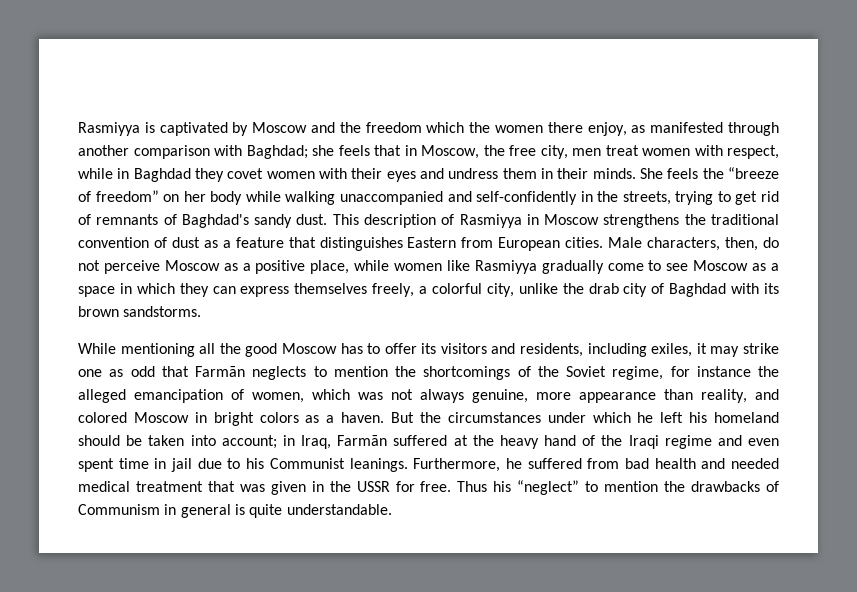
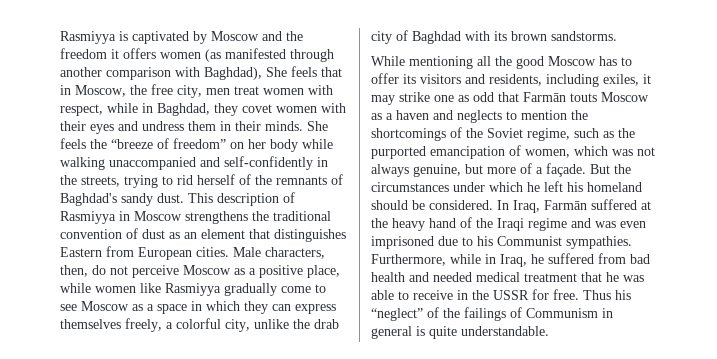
- Rasmiyya is captivated by Moscow and the freedom which the women there enjoy, as manifested through another comparison with Baghdad; she feels that in Moscow, the free city, men treat women with respect, while in Baghdad they covet women with their eyes and undress them in their minds.
+ Rasmiyya is captivated by Moscow and the freedom it offers women (as manifested through another comparison with Baghdad), She feels that in Moscow, the free city, men treat women with respect, while in Baghdad, they covet women with their eyes and undress them in their minds.
- She feels the “breeze of freedom” on her body while walking unaccompanied and self-confidently in the streets, trying to get rid of remnants of Baghdad's sandy dust.
+ She feels the “breeze of freedom” on her body while walking unaccompanied and self-confidently in the streets, trying to rid herself of the remnants of Baghdad's sandy dust.
- This description of Rasmiyya in Moscow strengthens the traditional convention of dust as a feature that distinguishes Eastern from European cities.
+ This description of Rasmiyya in Moscow strengthens the traditional convention of dust as an element that distinguishes Eastern from European cities.
- While mentioning all the good Moscow has to offer its visitors and residents, including exiles, it may strike one as odd that Farmān neglects to mention the shortcomings of the Soviet regime, for instance the alleged emancipation of women, which was not always genuine, more appearance than reality, and colored Moscow in bright colors as a haven.
+ While mentioning all the good Moscow has to offer its visitors and residents, including exiles, it may strike one as odd that Farmān touts Moscow as a haven and neglects to mention the shortcomings of the Soviet regime, such as the purported emancipation of women, which was not always genuine, but more of a façade.
- But the circumstances under which he left his homeland should be taken into account; in Iraq, Farmān suffered at the heavy hand of the Iraqi regime and even spent time in jail due to his Communist leanings. Furthermore, he suffered from bad health and needed medical treatment that was given in the USSR for free.
+ But the circumstances under which he left his homeland should be considered. In Iraq, Farmān suffered at the heavy hand of the Iraqi regime and was even imprisoned due to his Communist sympathies. Furthermore, while in Iraq, he suffered from bad health and needed medical treatment that he was able to receive in the USSR for free.
- Thus his “neglect” to mention the drawbacks of Communism in general is quite understandable.
+ Thus his “neglect” of the failings of Communism in general is quite understandable.

